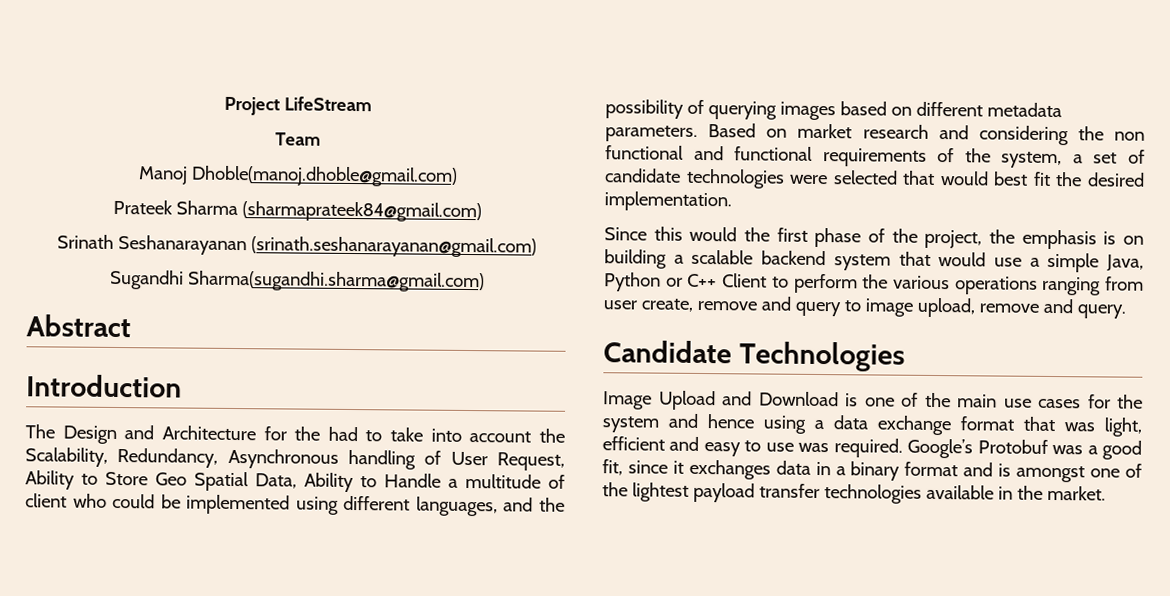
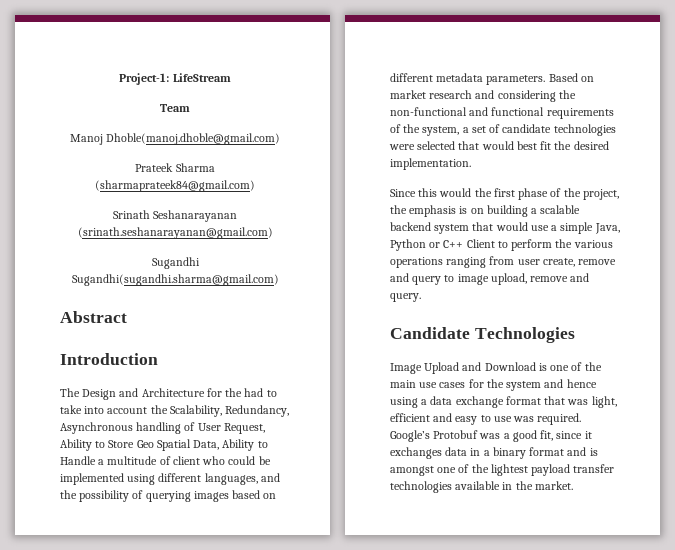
- Project LifeStream
+ Project-1: LifeStream
- Sugandhi Sharma(sugandhi.sharma@gmail.com)
+ Sugandhi Sugandhi(sugandhi.sharma@gmail.com)
- Based on market research and considering the non functional and functional requirements of the system, a set of candidate technologies were selected that would best fit the desired implementation.
+ Based on market research and considering the non-functional and functional requirements of the system, a set of candidate technologies were selected that would best fit the desired implementation.

